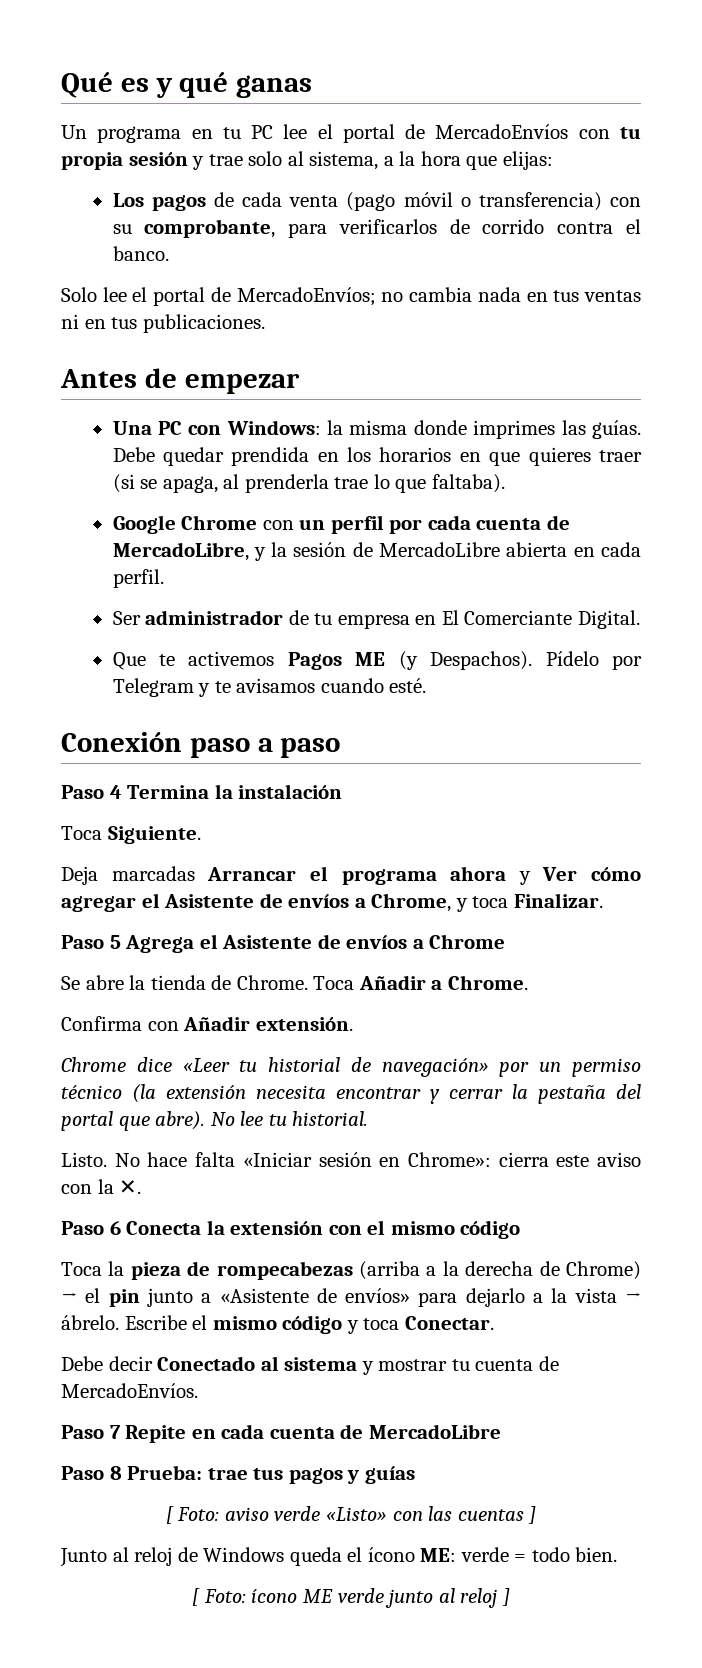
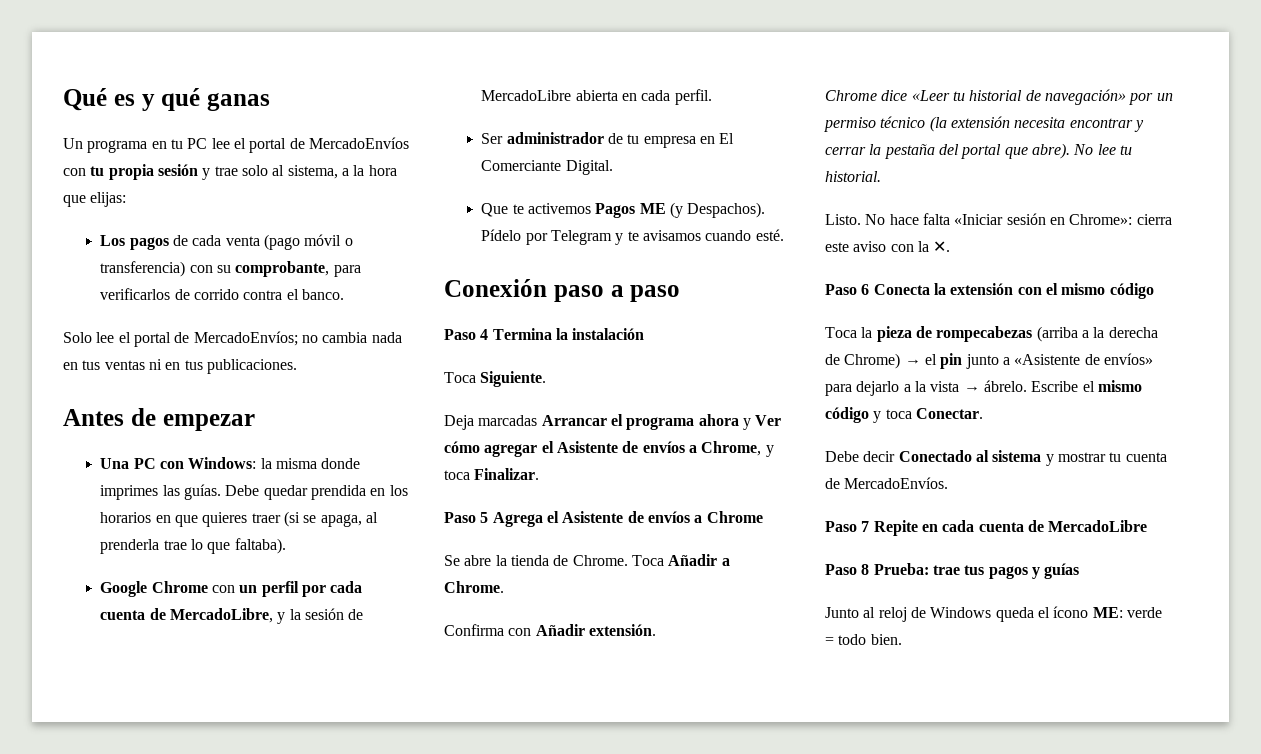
- [ Foto: aviso verde «Listo» con las cuentas ]
- [ Foto: ícono ME verde junto al reloj ]

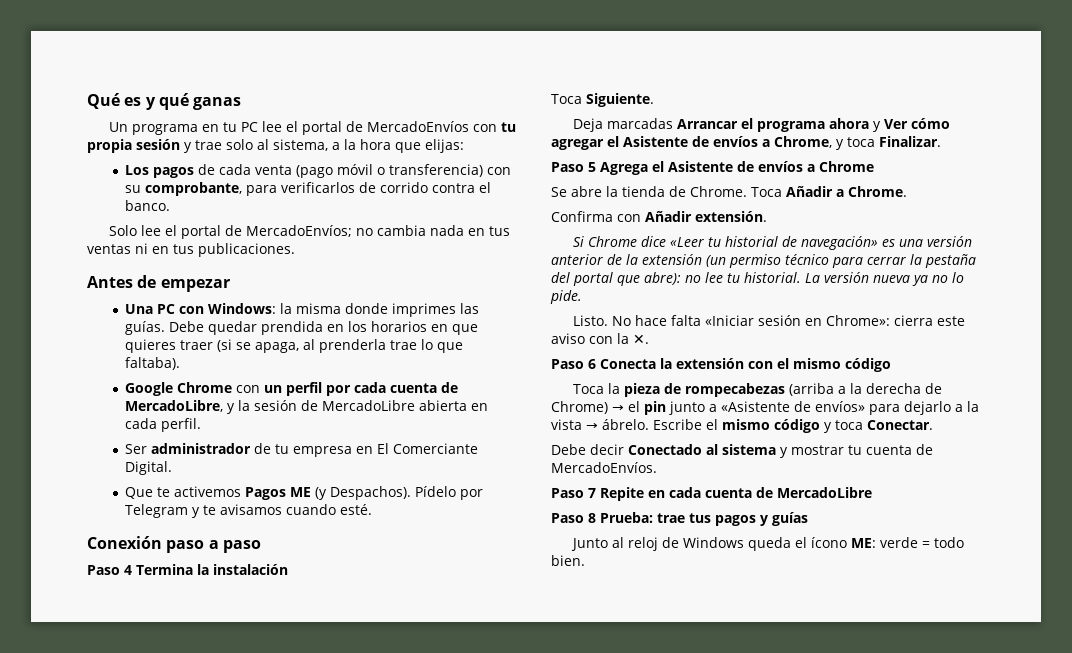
- Chrome dice «Leer tu historial de navegación» por un permiso técnico (la extensión necesita encontrar y cerrar la pestaña del portal que abre). No lee tu historial.
+ Si Chrome dice «Leer tu historial de navegación» es una versión anterior de la extensión (un permiso técnico para cerrar la pestaña del portal que abre): no lee tu historial. La versión nueva ya no lo pide.

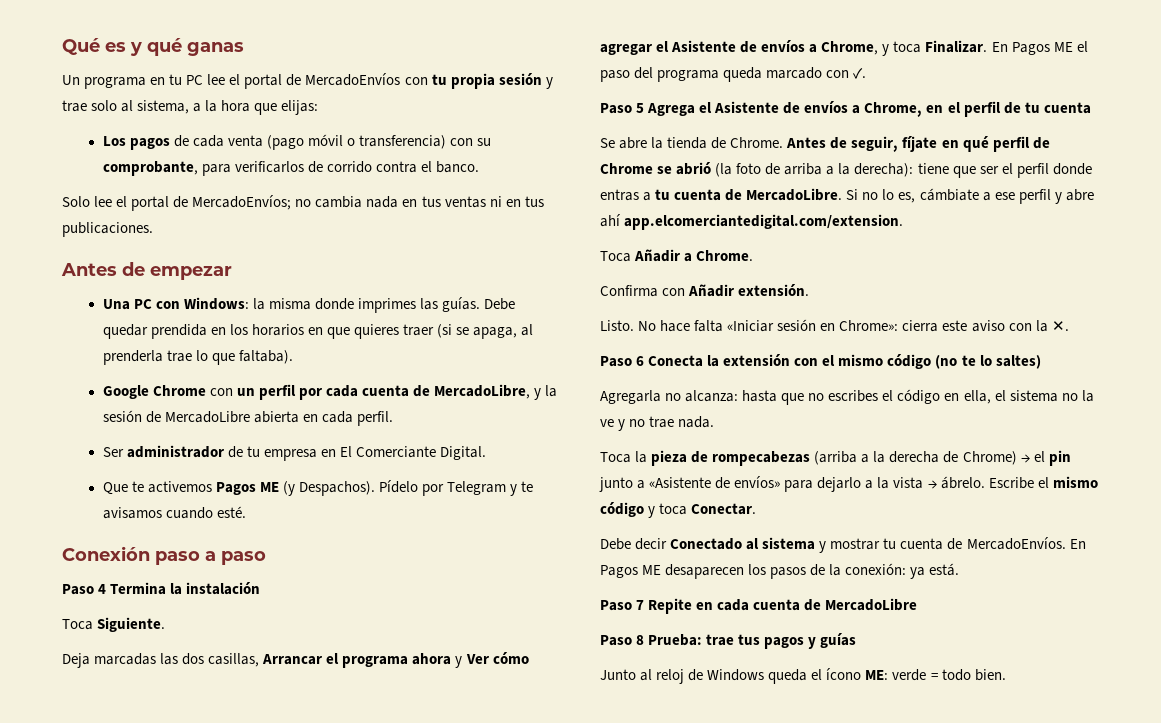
- Deja marcadas Arrancar el programa ahora y Ver cómo agregar el Asistente de envíos a Chrome, y toca Finalizar.
+ Deja marcadas las dos casillas, Arrancar el programa ahora y Ver cómo agregar el Asistente de envíos a Chrome, y toca Finalizar. En Pagos ME el paso del programa queda marcado con ✓.
- Paso 5 Agrega el Asistente de envíos a Chrome
+ Paso 5 Agrega el Asistente de envíos a Chrome, en el perfil de tu cuenta
- Se abre la tienda de Chrome. Toca Añadir a Chrome.
+ Se abre la tienda de Chrome. Antes de seguir, fíjate en qué perfil de Chrome se abrió (la foto de arriba a la derecha): tiene que ser el perfil donde entras a tu cuenta de MercadoLibre. Si no lo es, cámbiate a ese perfil y abre ahí app.elcomerciantedigital.com/extension.
+ Toca Añadir a Chrome.
- Si Chrome dice «Leer tu historial de navegación» es una versión anterior de la extensión (un permiso técnico para cerrar la pestaña del portal que abre): no lee tu historial. La versión nueva ya no lo pide.
- Paso 6 Conecta la extensión con el mismo código
+ Paso 6 Conecta la extensión con el mismo código (no te lo saltes)
+ Agregarla no alcanza: hasta que no escribes el código en ella, el sistema no la ve y no trae nada.
+ En Pagos ME desaparecen los pasos de la conexión: ya está.

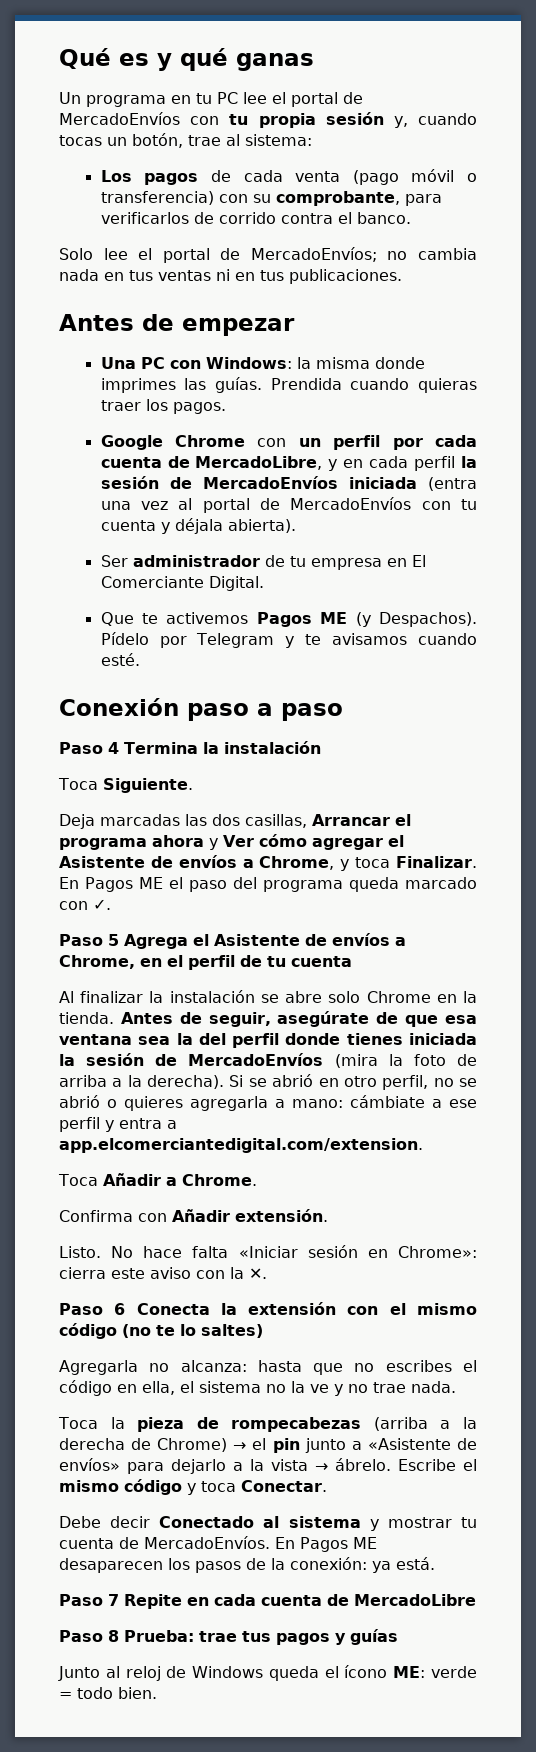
- Un programa en tu PC lee el portal de MercadoEnvíos con tu propia sesión y trae solo al sistema, a la hora que elijas:
+ Un programa en tu PC lee el portal de MercadoEnvíos con tu propia sesión y, cuando tocas un botón, trae al sistema:
- Debe quedar prendida en los horarios en que quieres traer (si se apaga, al prenderla trae lo que faltaba).
+ Prendida cuando quieras traer los pagos.
- Google Chrome con un perfil por cada cuenta de MercadoLibre, y la sesión de MercadoLibre abierta en cada perfil.
+ Google Chrome con un perfil por cada cuenta de MercadoLibre, y en cada perfil la sesión de MercadoEnvíos iniciada (entra una vez al portal de MercadoEnvíos con tu cuenta y déjala abierta).
- Se abre la tienda de Chrome. Antes de seguir, fíjate en qué perfil de Chrome se abrió (la foto de arriba a la derecha): tiene que ser el perfil donde entras a tu cuenta de MercadoLibre. Si no lo es, cámbiate a ese perfil y abre ahí app.elcomerciantedigital.com/extension.
+ Al finalizar la instalación se abre solo Chrome en la tienda. Antes de seguir, asegúrate de que esa ventana sea la del perfil donde tienes iniciada la sesión de MercadoEnvíos (mira la foto de arriba a la derecha). Si se abrió en otro perfil, no se abrió o quieres agregarla a mano: cámbiate a ese perfil y entra a app.elcomerciantedigital.com/extension.

